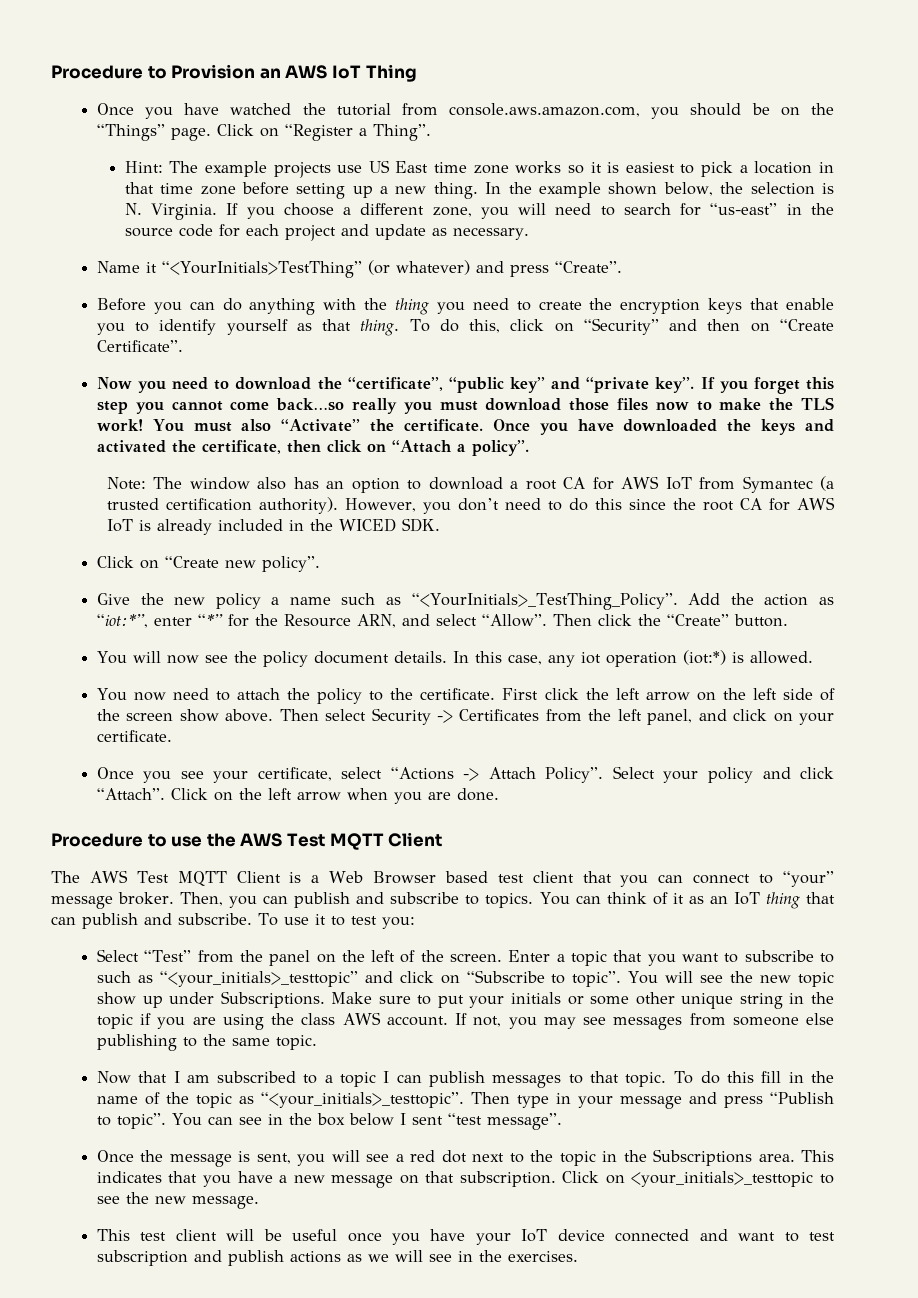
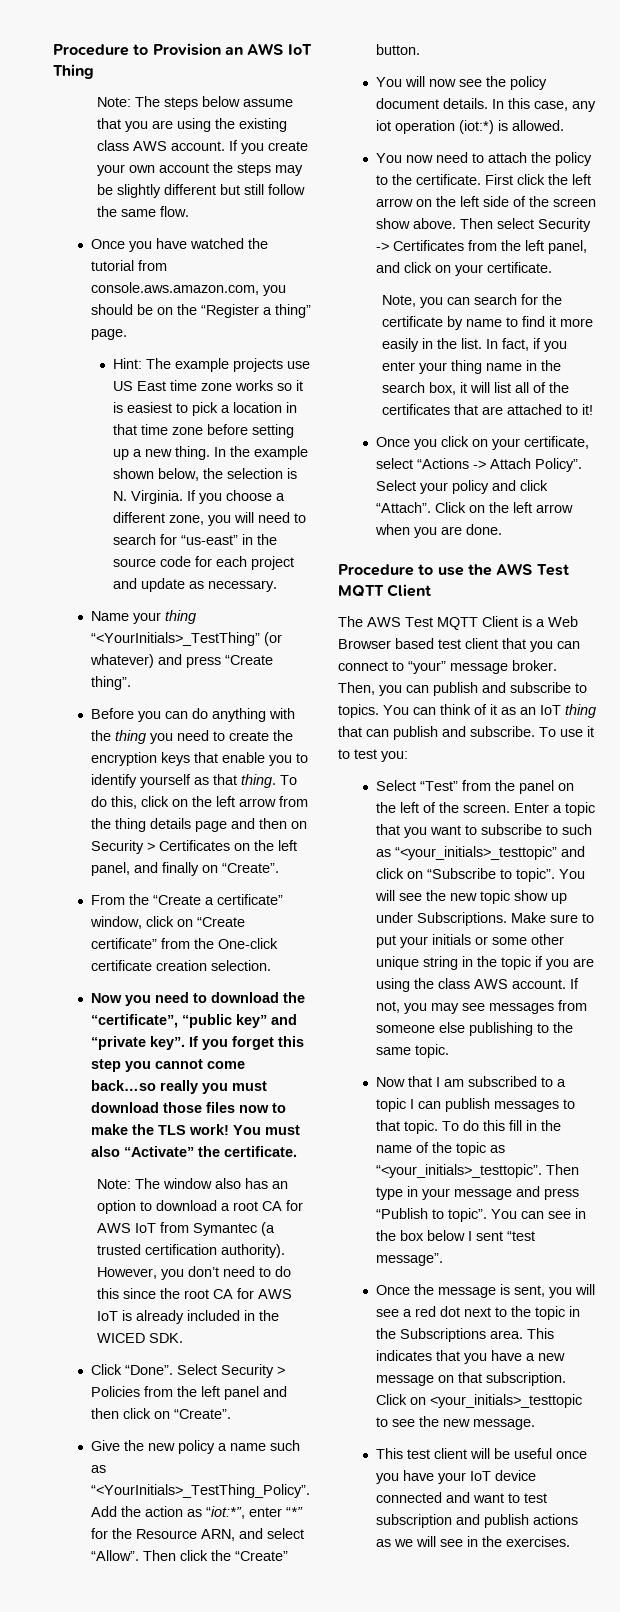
+ Note: The steps below assume that you are using the existing class AWS account. If you create your own account the steps may be slightly different but still follow the same flow.
- Once you have watched the tutorial from console.aws.amazon.com, you should be on the “Things” page. Click on “Register a Thing”.
+ Once you have watched the tutorial from console.aws.amazon.com, you should be on the “Register a thing” page.
- Name it “<YourInitials>TestThing” (or whatever) and press “Create”.
+ Name your thing “<YourInitials>_TestThing” (or whatever) and press “Create thing”.
- To do this, click on “Security” and then on “Create Certificate”.
+ To do this, click on the left arrow from the thing details page and then on Security > Certificates on the left panel, and finally on “Create”.
+ From the “Create a certificate” window, click on “Create certificate” from the One-click certificate creation selection.
- Once you have downloaded the keys and activated the certificate, then click on “Attach a policy”.
- Click on “Create new policy”.
+ Click “Done”. Select Security > Policies from the left panel and then click on “Create”.
- Once you see your certificate, select “Actions -> Attach Policy”.
+ Note, you can search for the certificate by name to find it more easily in the list. In fact, if you enter your thing name in the search box, it will list all of the certificates that are attached to it!
+ Once you click on your certificate, select “Actions -> Attach Policy”.

